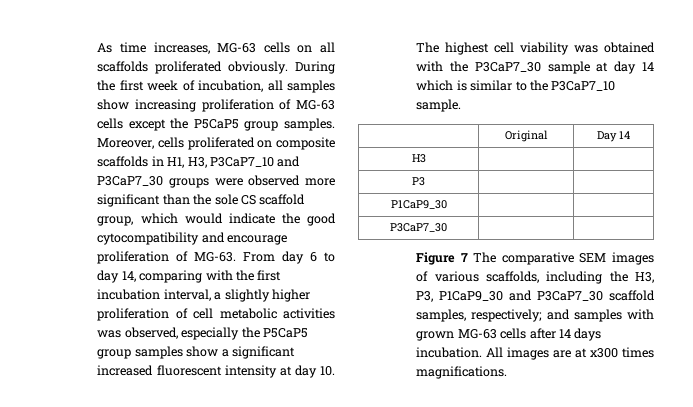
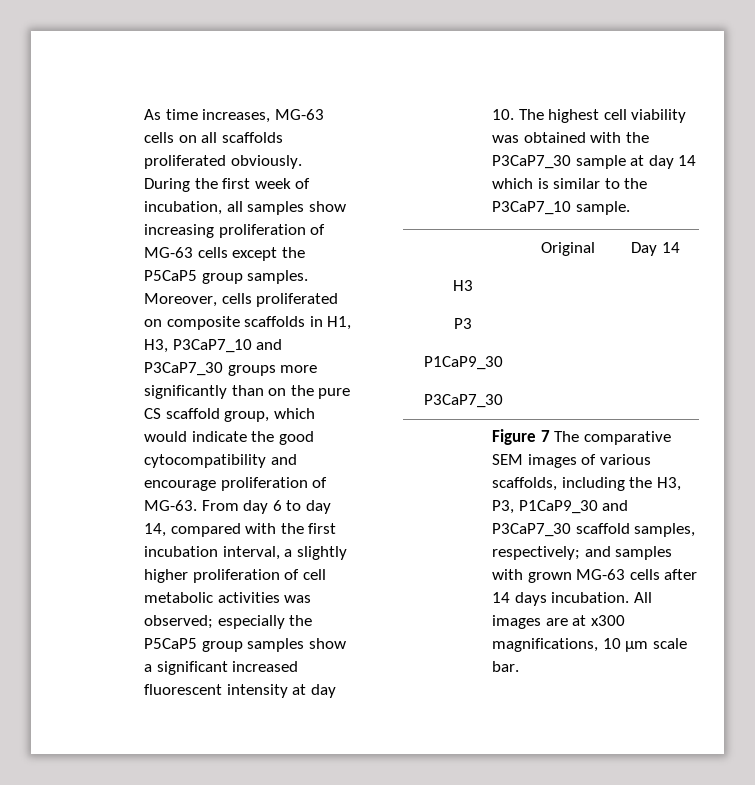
- Moreover, cells proliferated on composite scaffolds in H1, H3, P3CaP7_10 and P3CaP7_30 groups were observed more significant than the sole CS scaffold group, which would indicate the good cytocompatibility and encourage proliferation of MG-63.
+ Moreover, cells proliferated on composite scaffolds in H1, H3, P3CaP7_10 and P3CaP7_30 groups more significantly than on the pure CS scaffold group, which would indicate the good cytocompatibility and encourage proliferation of MG-63.
- From day 6 to day 14, comparing with the first incubation interval, a slightly higher proliferation of cell metabolic activities was observed, especially the P5CaP5 group samples show a significant increased fluorescent intensity at day 10. The highest cell viability was obtained with the P3CaP7_30 sample at day 14 which is similar to the P3CaP7_10 sample.
+ From day 6 to day 14, compared with the first incubation interval, a slightly higher proliferation of cell metabolic activities was observed; especially the P5CaP5 group samples show a significant increased fluorescent intensity at day 10. The highest cell viability was obtained with the P3CaP7_30 sample at day 14 which is similar to the P3CaP7_10 sample.
- All images are at x300 times magnifications.
+ All images are at x300 magnifications, 10 μm scale bar.

